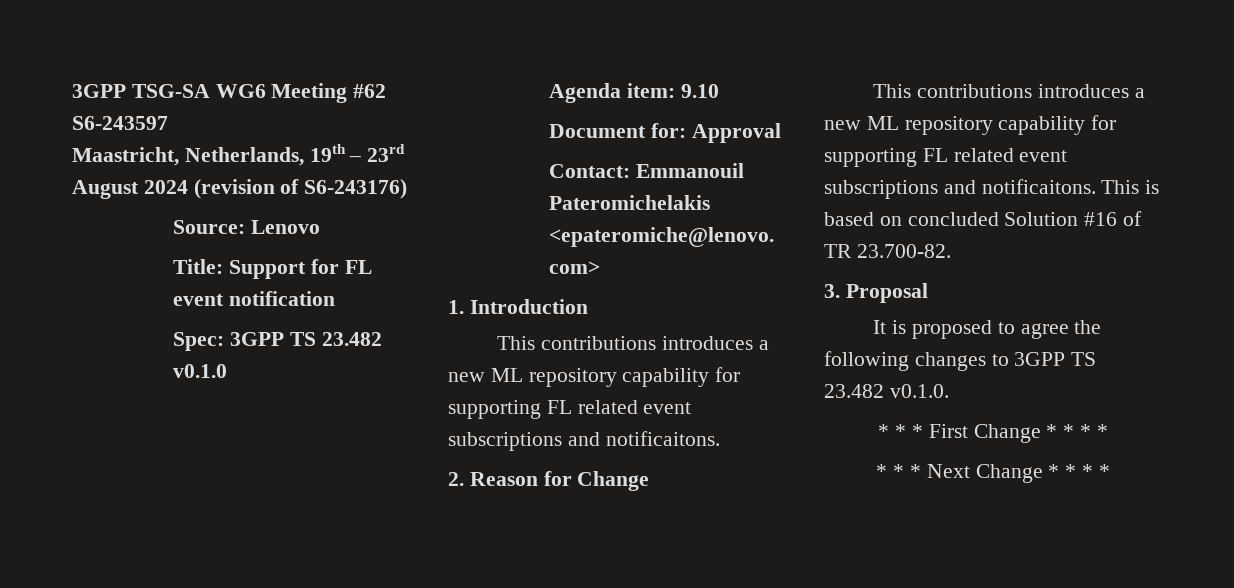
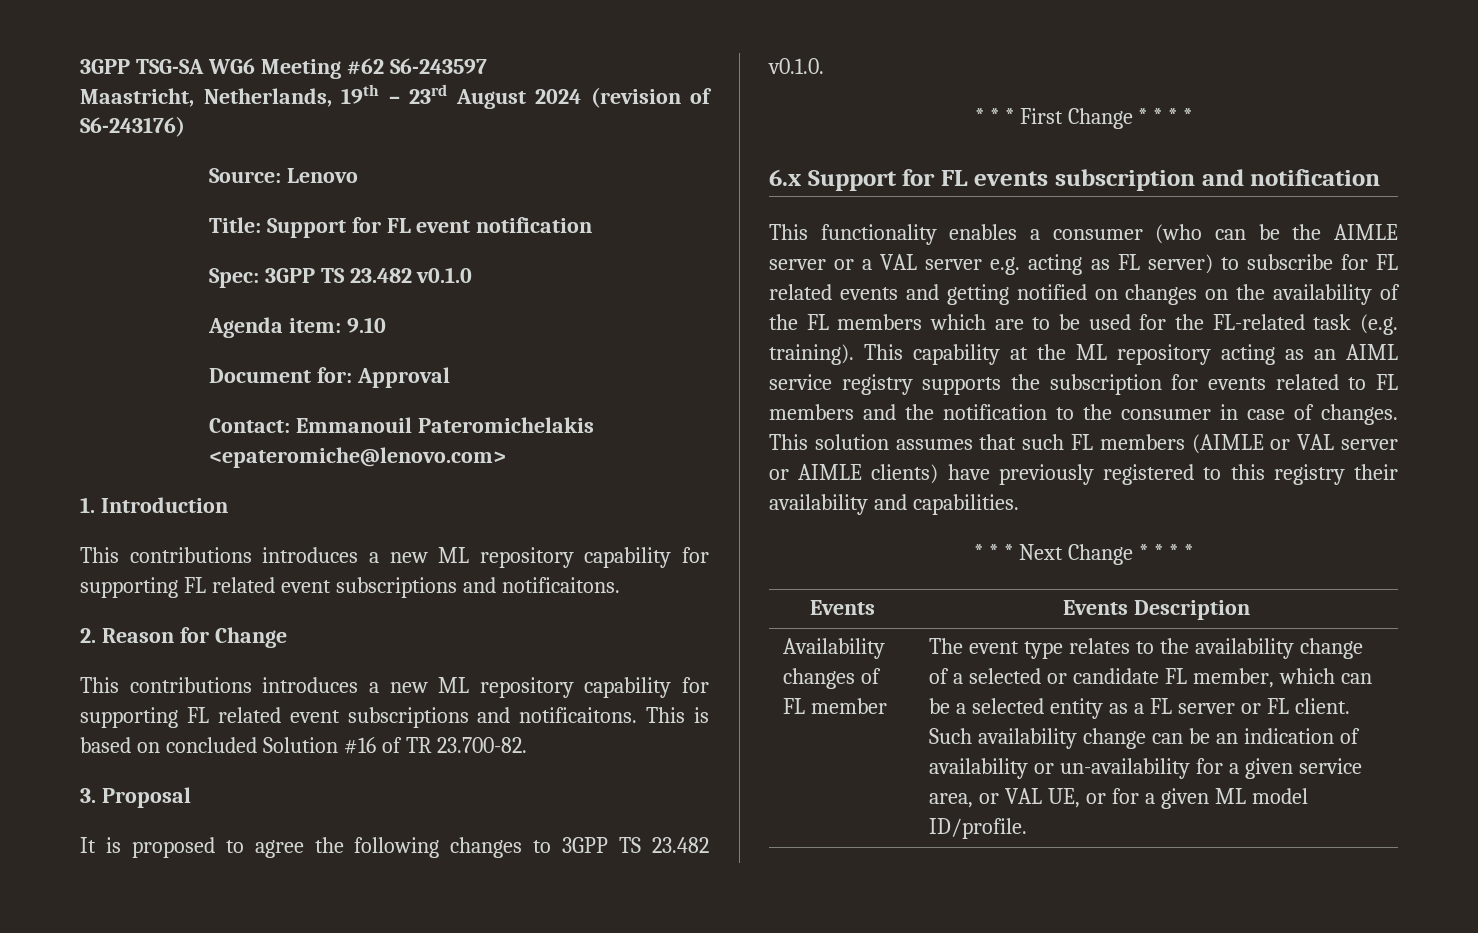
+ 6.x Support for FL events subscription and notification
+ This functionality enables a consumer (who can be the AIMLE server or a VAL server e.g. acting as FL server) to subscribe for FL related events and getting notified on changes on the availability of the FL members which are to be used for the FL-related task (e.g. training). This capability at the ML repository acting as an AIML service registry supports the subscription for events related to FL members and the notification to the consumer in case of changes. This solution assumes that such FL members (AIMLE or VAL server or AIMLE clients) have previously registered to this registry their availability and capabilities.
+ Events | Events Description
+ Availability changes of FL member | The event type relates to the availability change of a selected or candidate FL member, which can be a selected entity as a FL server or FL client. Such availability change can be an indication of availability or un-availability for a given service area, or VAL UE, or for a given ML model ID/profile.

